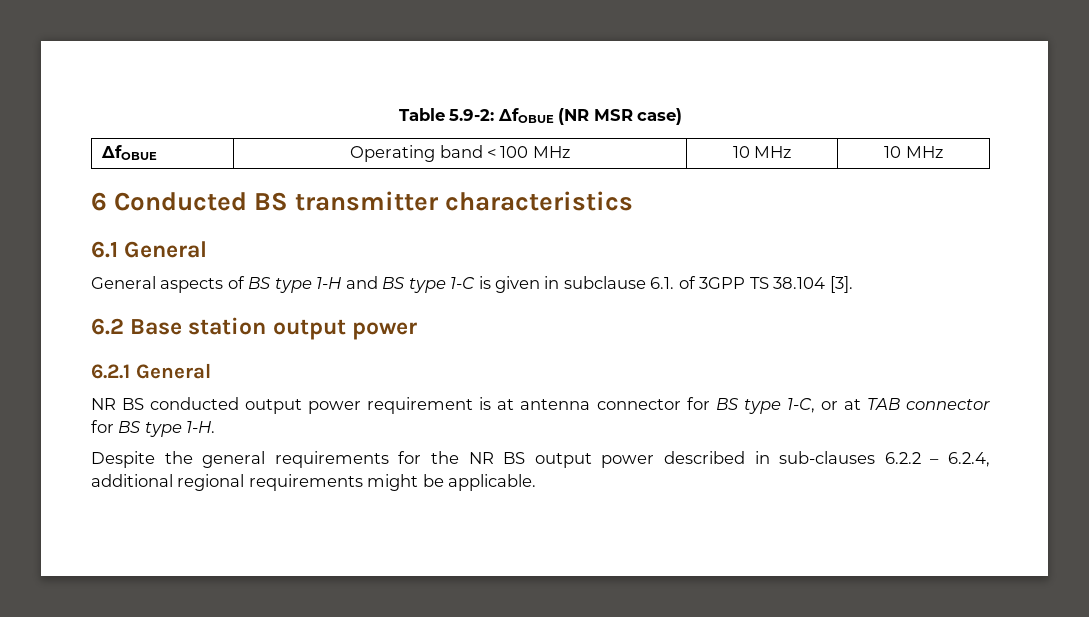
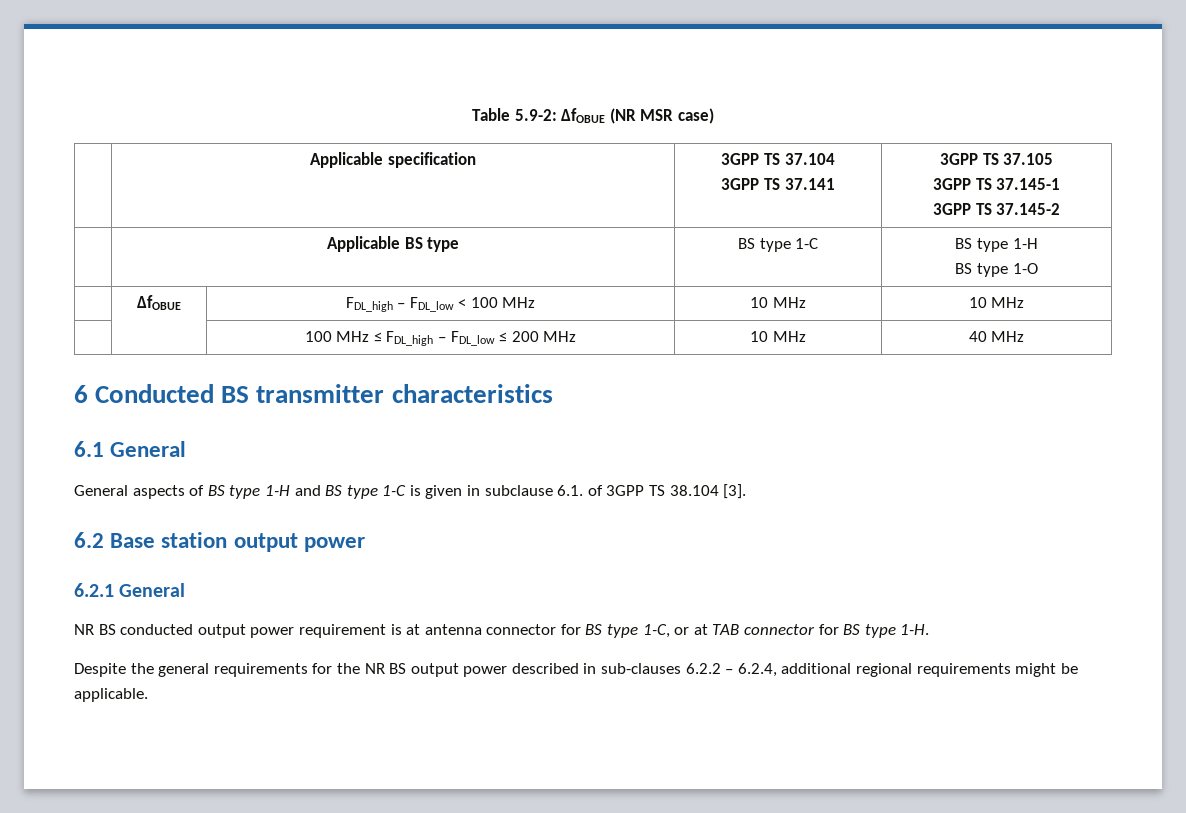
- ΔfOBUE | Operating band < 100 MHz | 10 MHz | 10 MHz
+ | Applicable specification | 3GPP TS 37.104
+ 3GPP TS 37.141 | 3GPP TS 37.105
+ 3GPP TS 37.145-1
+ 3GPP TS 37.145-2
+ | Applicable BS type | BS type 1-C | BS type 1-H
+ BS type 1-O
+ | ΔfOBUE | FDL_high – FDL_low < 100 MHz | 10 MHz | 10 MHz
+ | | 100 MHz ≤ FDL_high – FDL_low ≤ 200 MHz | 10 MHz | 40 MHz

